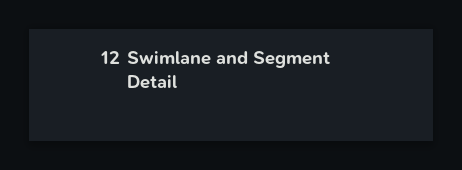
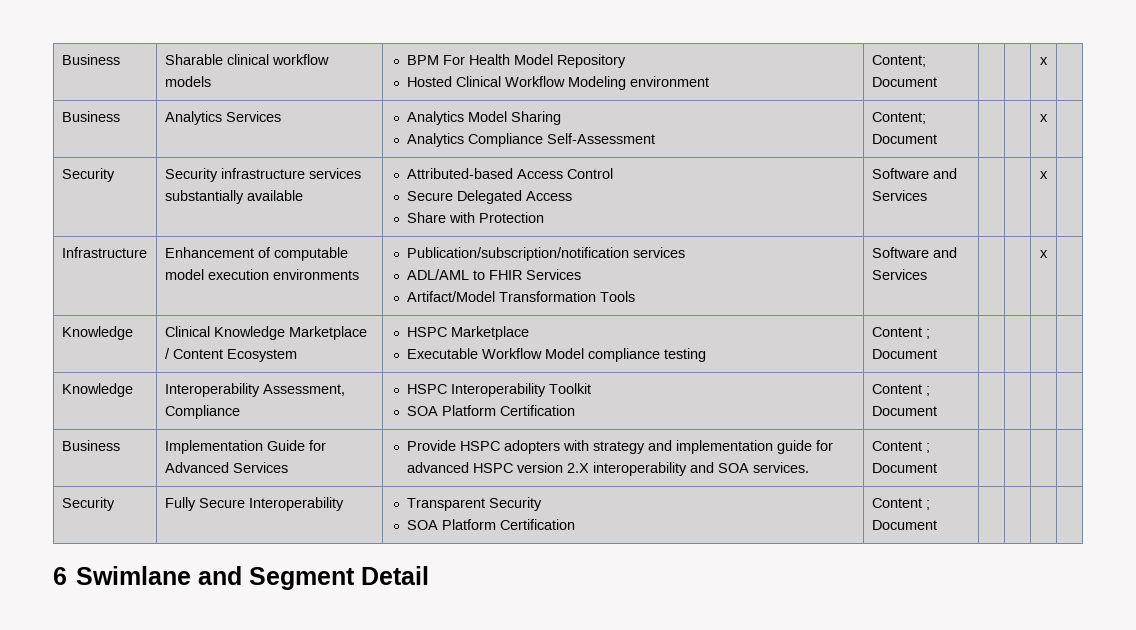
- 12 Swimlane and Segment Detail
+ Business | Sharable clinical workflow models | BPM For Health Model Repository
+ Hosted Clinical Workflow Modeling environment | Content; Document | | | x |
+ Business | Analytics Services | Analytics Model Sharing
+ Analytics Compliance Self-Assessment | Content; Document | | | x |
+ Security | Security infrastructure services substantially available | Attributed-based Access Control
+ Secure Delegated Access
+ Share with Protection | Software and Services | | | x |
+ Infrastructure | Enhancement of computable model execution environments | Publication/subscription/notification services
+ ADL/AML to FHIR Services
+ Artifact/Model Transformation Tools | Software and Services | | | x |
+ Knowledge | Clinical Knowledge Marketplace / Content Ecosystem | HSPC Marketplace
+ Executable Workflow Model compliance testing | Content ; Document | | | |
+ Knowledge | Interoperability Assessment, Compliance | HSPC Interoperability Toolkit
+ SOA Platform Certification | Content ; Document | | | |
+ Business | Implementation Guide for Advanced Services | Provide HSPC adopters with strategy and implementation guide for advanced HSPC version 2.X interoperability and SOA services. | Content ; Document | | | |
+ Security | Fully Secure Interoperability | Transparent Security
+ SOA Platform Certification | Content ; Document | | | |
+ 6 Swimlane and Segment Detail

